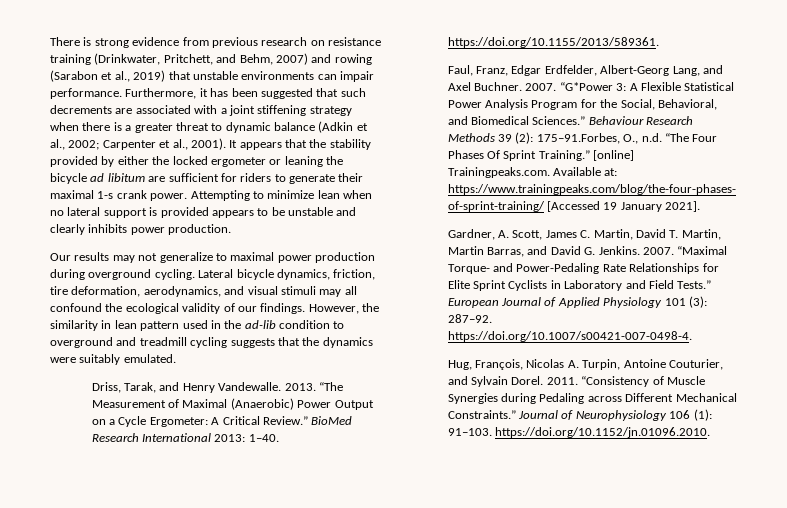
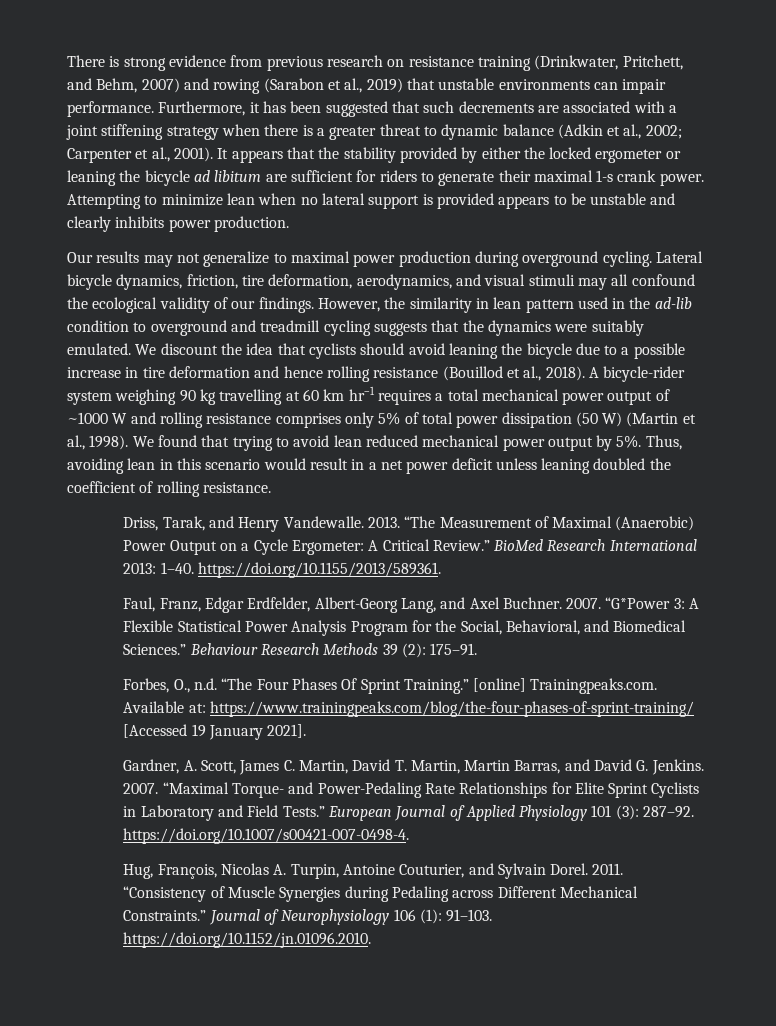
+ We discount the idea that cyclists should avoid leaning the bicycle due to a possible increase in tire deformation and hence rolling resistance (Bouillod et al., 2018). A bicycle-rider system weighing 90 kg travelling at 60 km hr–1 requires a total mechanical power output of ~1000 W and rolling resistance comprises only 5% of total power dissipation (50 W) (Martin et al., 1998). We found that trying to avoid lean reduced mechanical power output by 5%. Thus, avoiding lean in this scenario would result in a net power deficit unless leaning doubled the coefficient of rolling resistance.
- Behaviour Research Methods 39 (2): 175–91.Forbes, O., n.d. “The Four Phases Of Sprint Training.”
+ Behaviour Research Methods 39 (2): 175–91.
+ Forbes, O., n.d. “The Four Phases Of Sprint Training.”

